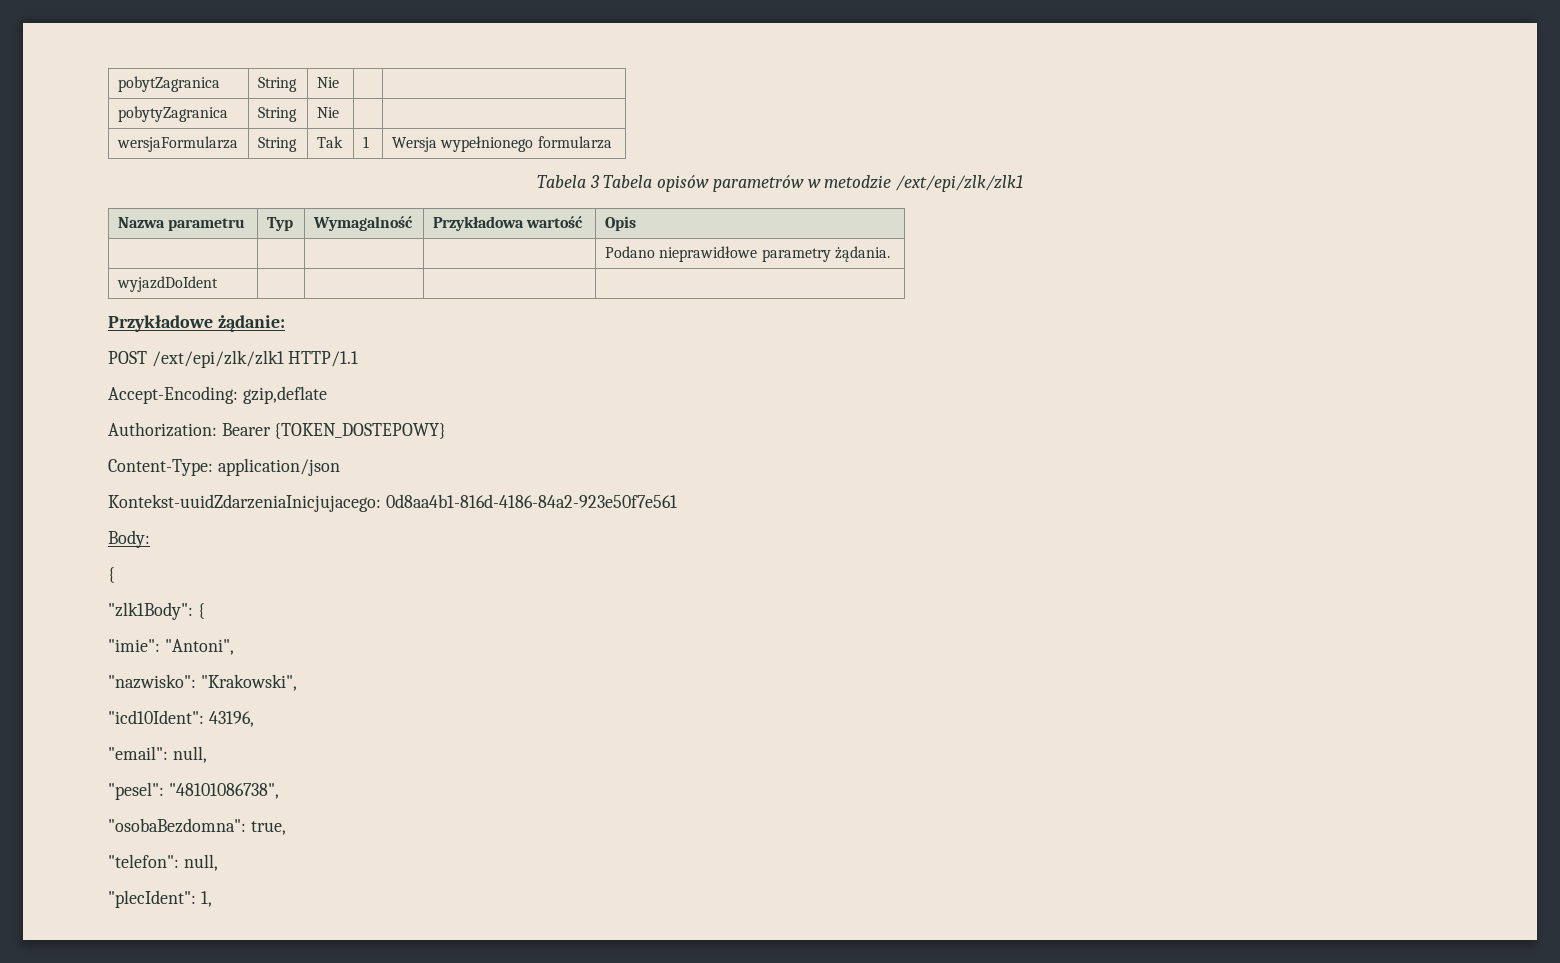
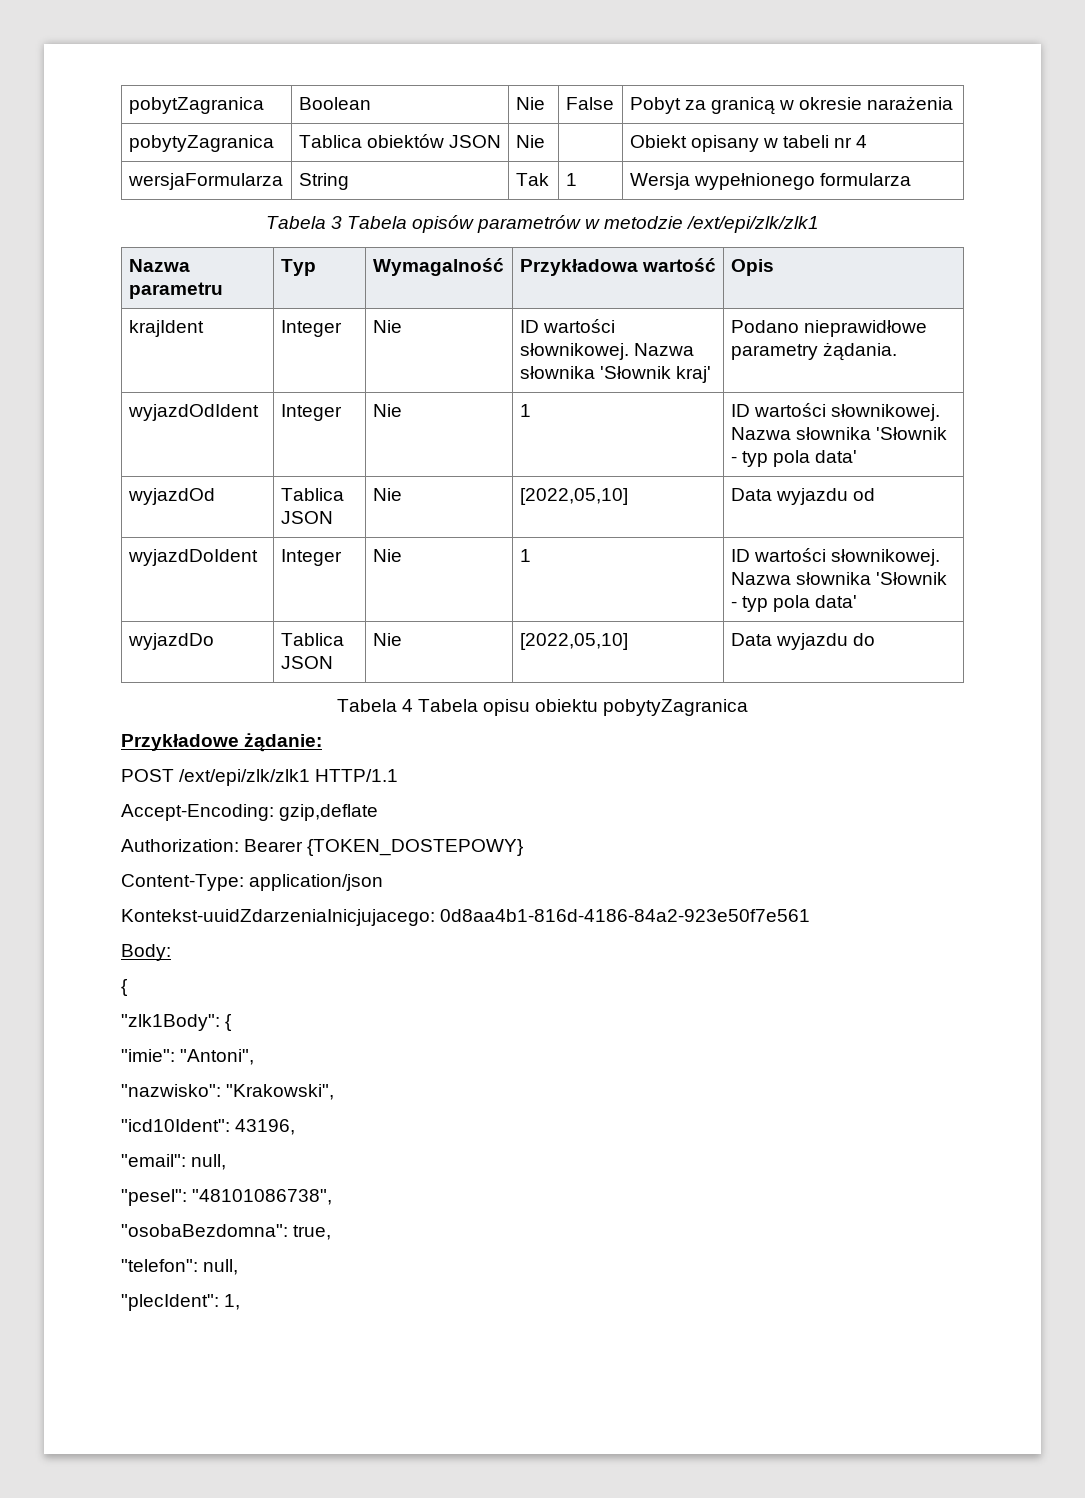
- pobytZagranica | String | Nie | |
- pobytyZagranica | String | Nie | |
+ pobytZagranica | Boolean | Nie | False | Pobyt za granicą w okresie narażenia
+ pobytyZagranica | Tablica obiektów JSON | Nie | | Obiekt opisany w tabeli nr 4
- | | | | Podano nieprawidłowe parametry żądania.
- wyjazdDoIdent | | | |
+ krajIdent | Integer | Nie | ID wartości słownikowej. Nazwa słownika 'Słownik kraj' | Podano nieprawidłowe parametry żądania.
+ wyjazdOdIdent | Integer | Nie | 1 | ID wartości słownikowej. Nazwa słownika 'Słownik - typ pola data'
+ wyjazdOd | Tablica JSON | Nie | [2022,05,10] | Data wyjazdu od
+ wyjazdDoIdent | Integer | Nie | 1 | ID wartości słownikowej. Nazwa słownika 'Słownik - typ pola data'
+ wyjazdDo | Tablica JSON | Nie | [2022,05,10] | Data wyjazdu do
+ Tabela 4 Tabela opisu obiektu pobytyZagranica

